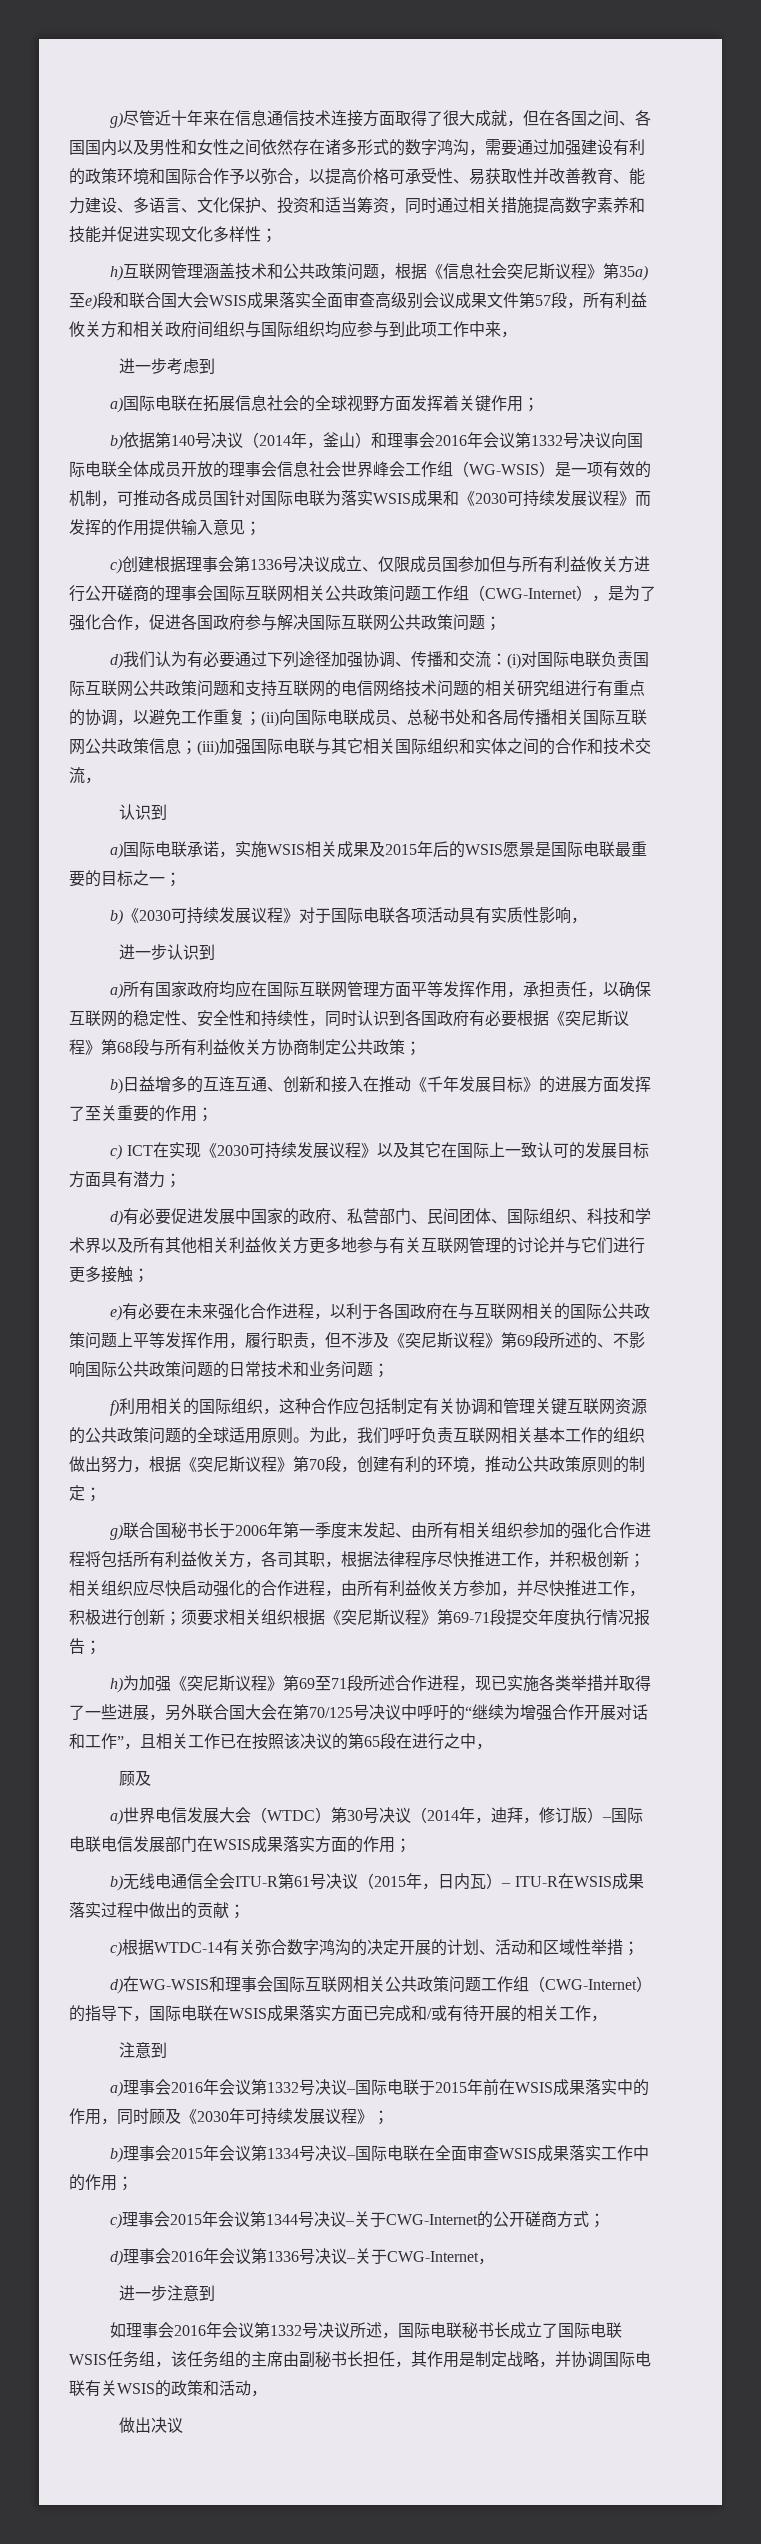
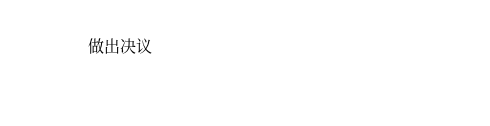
- g)尽管近十年来在信息通信技术连接方面取得了很大成就，但在各国之间、各国国内以及男性和女性之间依然存在诸多形式的数字鸿沟，需要通过加强建设有利的政策环境和国际合作予以弥合，以提高价格可承受性、易获取性并改善教育、能力建设、多语言、文化保护、投资和适当筹资，同时通过相关措施提高数字素养和技能并促进实现文化多样性；
- h)互联网管理涵盖技术和公共政策问题，根据《信息社会突尼斯议程》第35a)至e)段和联合国大会WSIS成果落实全面审查高级别会议成果文件第57段，所有利益攸关方和相关政府间组织与国际组织均应参与到此项工作中来，
- 进一步考虑到
- a)国际电联在拓展信息社会的全球视野方面发挥着关键作用；
- b)依据第140号决议（2014年，釜山）和理事会2016年会议第1332号决议向国际电联全体成员开放的理事会信息社会世界峰会工作组（WG-WSIS）是一项有效的机制，可推动各成员国针对国际电联为落实WSIS成果和《2030可持续发展议程》而发挥的作用提供输入意见；
- c)创建根据理事会第1336号决议成立、仅限成员国参加但与所有利益攸关方进行公开磋商的理事会国际互联网相关公共政策问题工作组（CWG-Internet），是为了强化合作，促进各国政府参与解决国际互联网公共政策问题；
- d)我们认为有必要通过下列途径加强协调、传播和交流：(i)对国际电联负责国际互联网公共政策问题和支持互联网的电信网络技术问题的相关研究组进行有重点的协调，以避免工作重复；(ii)向国际电联成员、总秘书处和各局传播相关国际互联网公共政策信息；(iii)加强国际电联与其它相关国际组织和实体之间的合作和技术交流，
- 认识到
- a)国际电联承诺，实施WSIS相关成果及2015年后的WSIS愿景是国际电联最重要的目标之一；
- b)《2030可持续发展议程》对于国际电联各项活动具有实质性影响，
- 进一步认识到
- a)所有国家政府均应在国际互联网管理方面平等发挥作用，承担责任，以确保互联网的稳定性、安全性和持续性，同时认识到各国政府有必要根据《突尼斯议程》第68段与所有利益攸关方协商制定公共政策；
- b)日益增多的互连互通、创新和接入在推动《千年发展目标》的进展方面发挥了至关重要的作用；
- c) ICT在实现《2030可持续发展议程》以及其它在国际上一致认可的发展目标方面具有潜力；
- d)有必要促进发展中国家的政府、私营部门、民间团体、国际组织、科技和学术界以及所有其他相关利益攸关方更多地参与有关互联网管理的讨论并与它们进行更多接触；
- e)有必要在未来强化合作进程，以利于各国政府在与互联网相关的国际公共政策问题上平等发挥作用，履行职责，但不涉及《突尼斯议程》第69段所述的、不影响国际公共政策问题的日常技术和业务问题；
- f)利用相关的国际组织，这种合作应包括制定有关协调和管理关键互联网资源的公共政策问题的全球适用原则。为此，我们呼吁负责互联网相关基本工作的组织做出努力，根据《突尼斯议程》第70段，创建有利的环境，推动公共政策原则的制定；
- g)联合国秘书长于2006年第一季度末发起、由所有相关组织参加的强化合作进程将包括所有利益攸关方，各司其职，根据法律程序尽快推进工作，并积极创新；相关组织应尽快启动强化的合作进程，由所有利益攸关方参加，并尽快推进工作，积极进行创新；须要求相关组织根据《突尼斯议程》第69-71段提交年度执行情况报告；
- h)为加强《突尼斯议程》第69至71段所述合作进程，现已实施各类举措并取得了一些进展，另外联合国大会在第70/125号决议中呼吁的“继续为增强合作开展对话和工作”，且相关工作已在按照该决议的第65段在进行之中，
- 顾及
- a)世界电信发展大会（WTDC）第30号决议（2014年，迪拜，修订版）–国际电联电信发展部门在WSIS成果落实方面的作用；
- b)无线电通信全会ITU-R第61号决议（2015年，日内瓦）– ITU-R在WSIS成果落实过程中做出的贡献；
- c)根据WTDC-14有关弥合数字鸿沟的决定开展的计划、活动和区域性举措；
- d)在WG-WSIS和理事会国际互联网相关公共政策问题工作组（CWG-Internet）的指导下，国际电联在WSIS成果落实方面已完成和/或有待开展的相关工作，
- 注意到
- a)理事会2016年会议第1332号决议–国际电联于2015年前在WSIS成果落实中的作用，同时顾及《2030年可持续发展议程》；
- b)理事会2015年会议第1334号决议–国际电联在全面审查WSIS成果落实工作中的作用；
- c)理事会2015年会议第1344号决议–关于CWG-Internet的公开磋商方式；
- d)理事会2016年会议第1336号决议–关于CWG-Internet，
- 进一步注意到
- 如理事会2016年会议第1332号决议所述，国际电联秘书长成立了国际电联WSIS任务组，该任务组的主席由副秘书长担任，其作用是制定战略，并协调国际电联有关WSIS的政策和活动，

